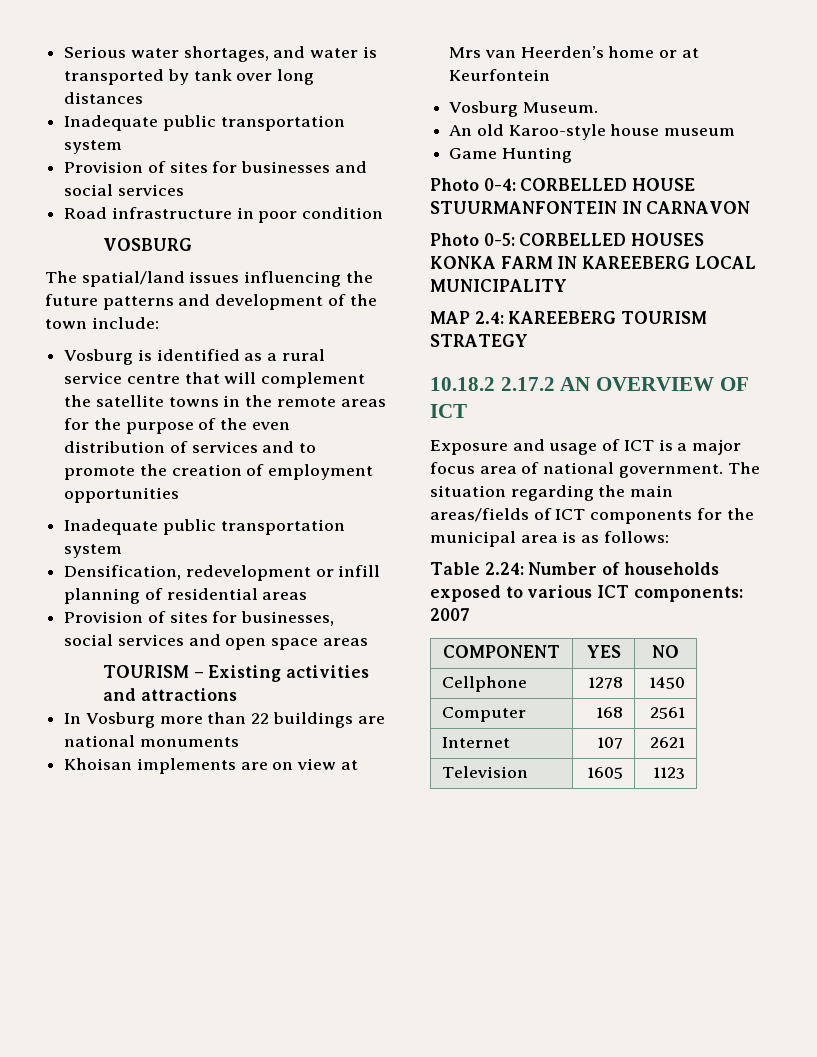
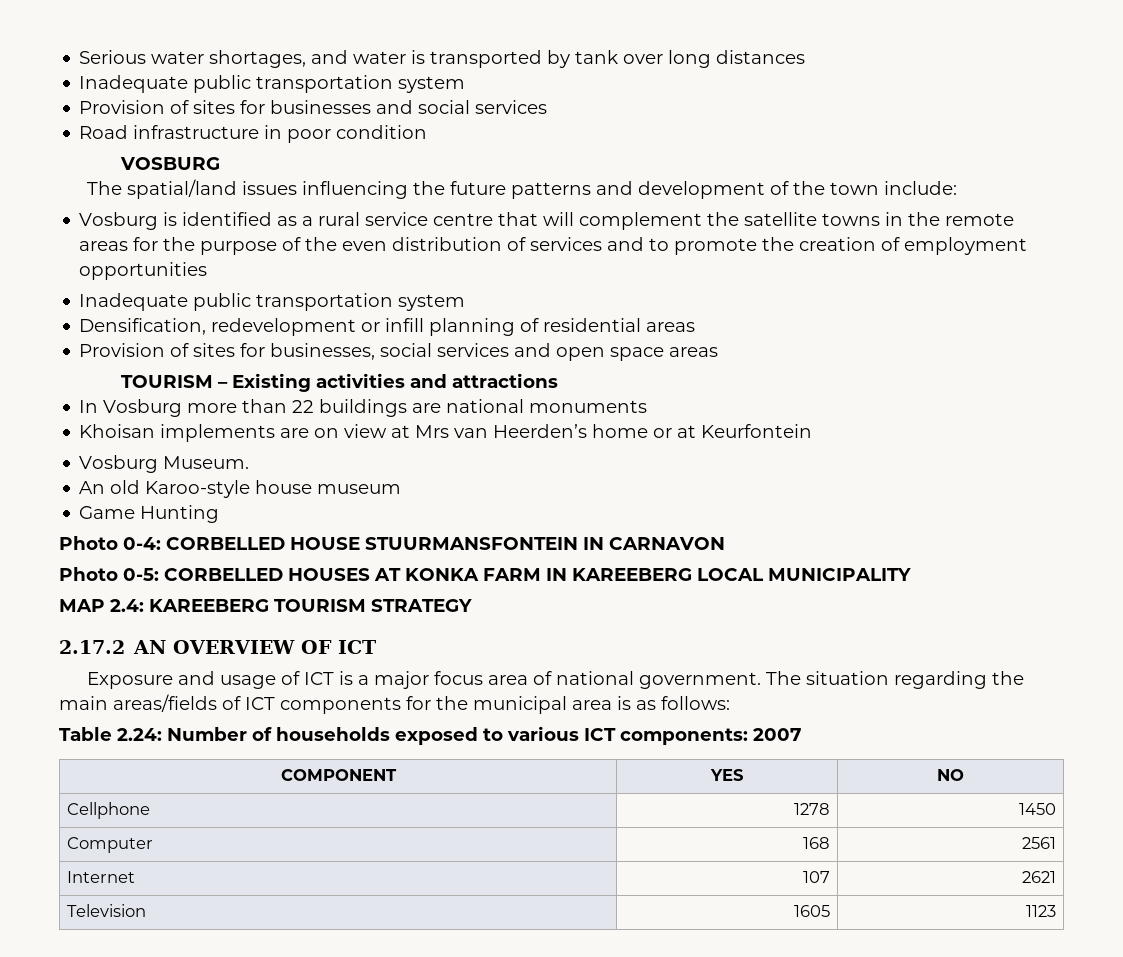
- Photo 0-4: CORBELLED HOUSE STUURMANFONTEIN IN CARNAVON
+ Photo 0-4: CORBELLED HOUSE STUURMANSFONTEIN IN CARNAVON
- Photo 0-5: CORBELLED HOUSES KONKA FARM IN KAREEBERG LOCAL MUNICIPALITY
+ Photo 0-5: CORBELLED HOUSES AT KONKA FARM IN KAREEBERG LOCAL MUNICIPALITY
- 10.18.2 2.17.2 AN OVERVIEW OF ICT
+ 2.17.2 AN OVERVIEW OF ICT

